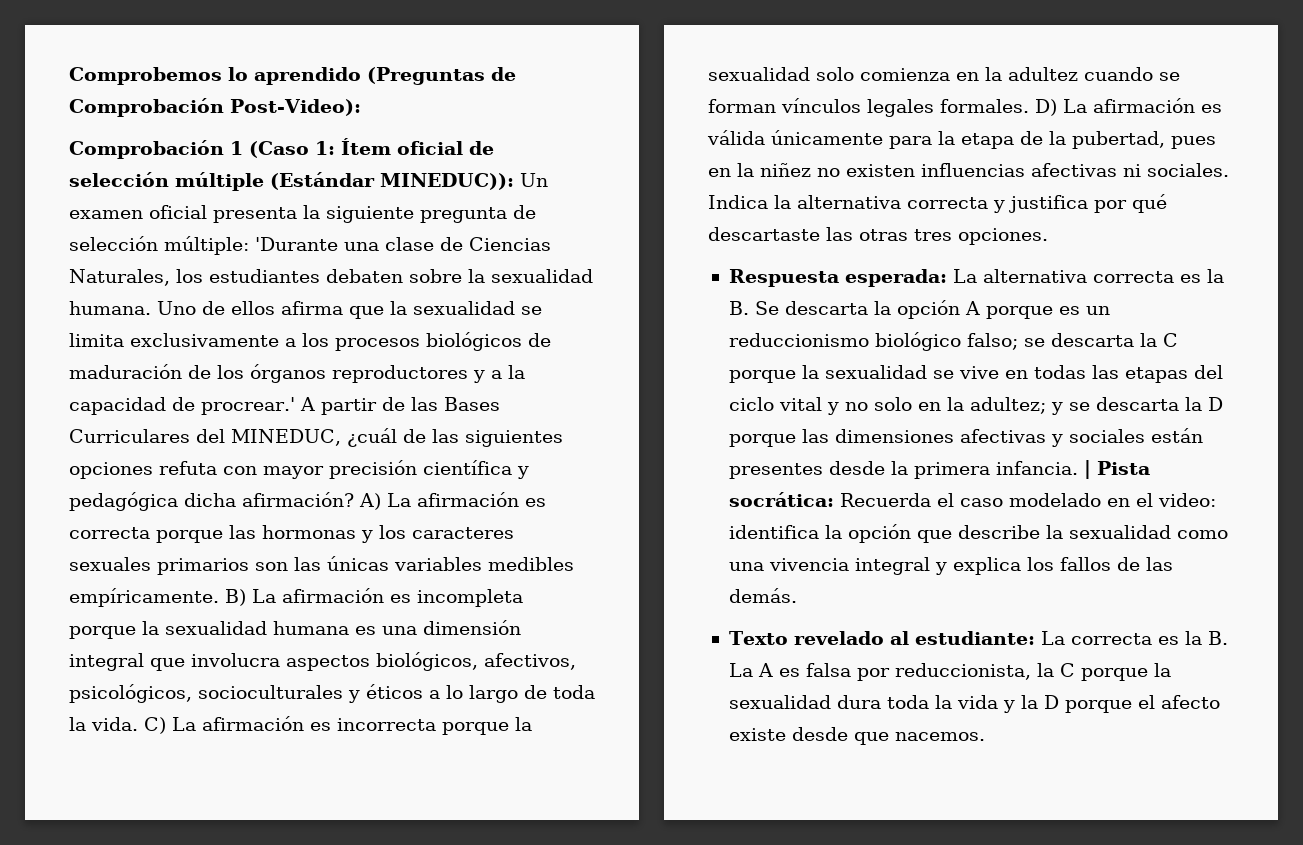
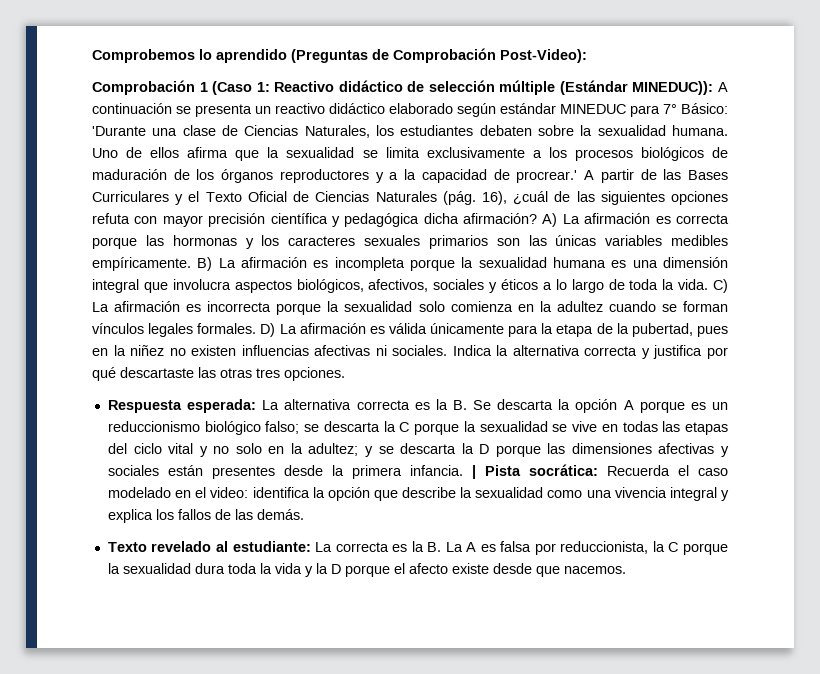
- Comprobación 1 (Caso 1: Ítem oficial de selección múltiple (Estándar MINEDUC)): Un examen oficial presenta la siguiente pregunta de selección múltiple: 'Durante una clase de Ciencias Naturales, los estudiantes debaten sobre la sexualidad humana.
+ Comprobación 1 (Caso 1: Reactivo didáctico de selección múltiple (Estándar MINEDUC)): A continuación se presenta un reactivo didáctico elaborado según estándar MINEDUC para 7° Básico: 'Durante una clase de Ciencias Naturales, los estudiantes debaten sobre la sexualidad humana.
- A partir de las Bases Curriculares del MINEDUC, ¿cuál de las siguientes opciones refuta con mayor precisión científica y pedagógica dicha afirmación?
+ A partir de las Bases Curriculares y el Texto Oficial de Ciencias Naturales (pág. 16), ¿cuál de las siguientes opciones refuta con mayor precisión científica y pedagógica dicha afirmación?
- B) La afirmación es incompleta porque la sexualidad humana es una dimensión integral que involucra aspectos biológicos, afectivos, psicológicos, socioculturales y éticos a lo largo de toda la vida.
+ B) La afirmación es incompleta porque la sexualidad humana es una dimensión integral que involucra aspectos biológicos, afectivos, sociales y éticos a lo largo de toda la vida.

